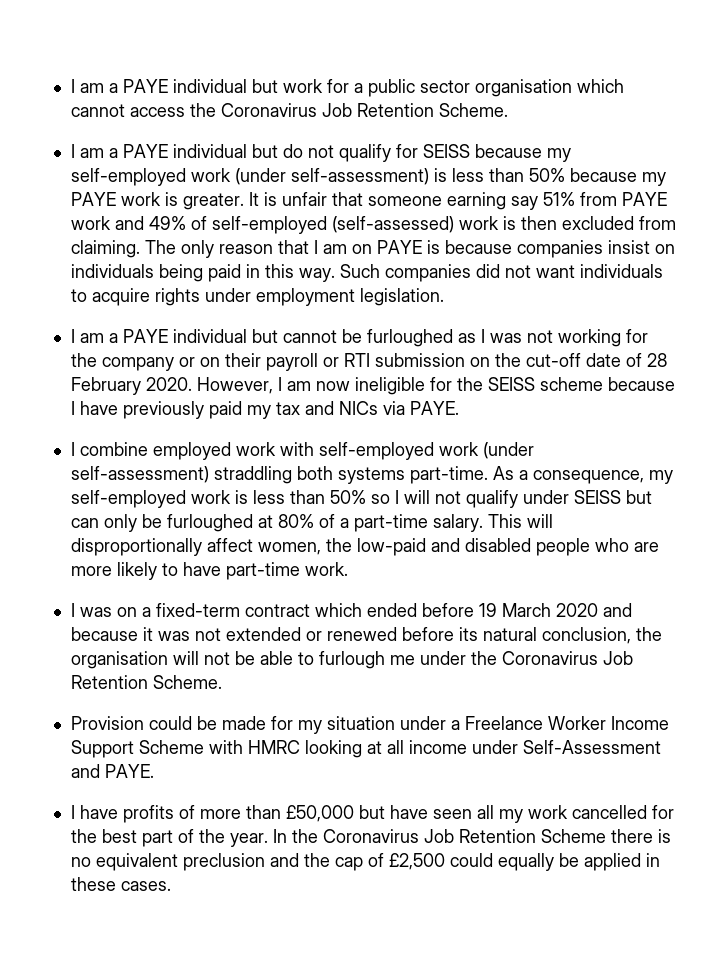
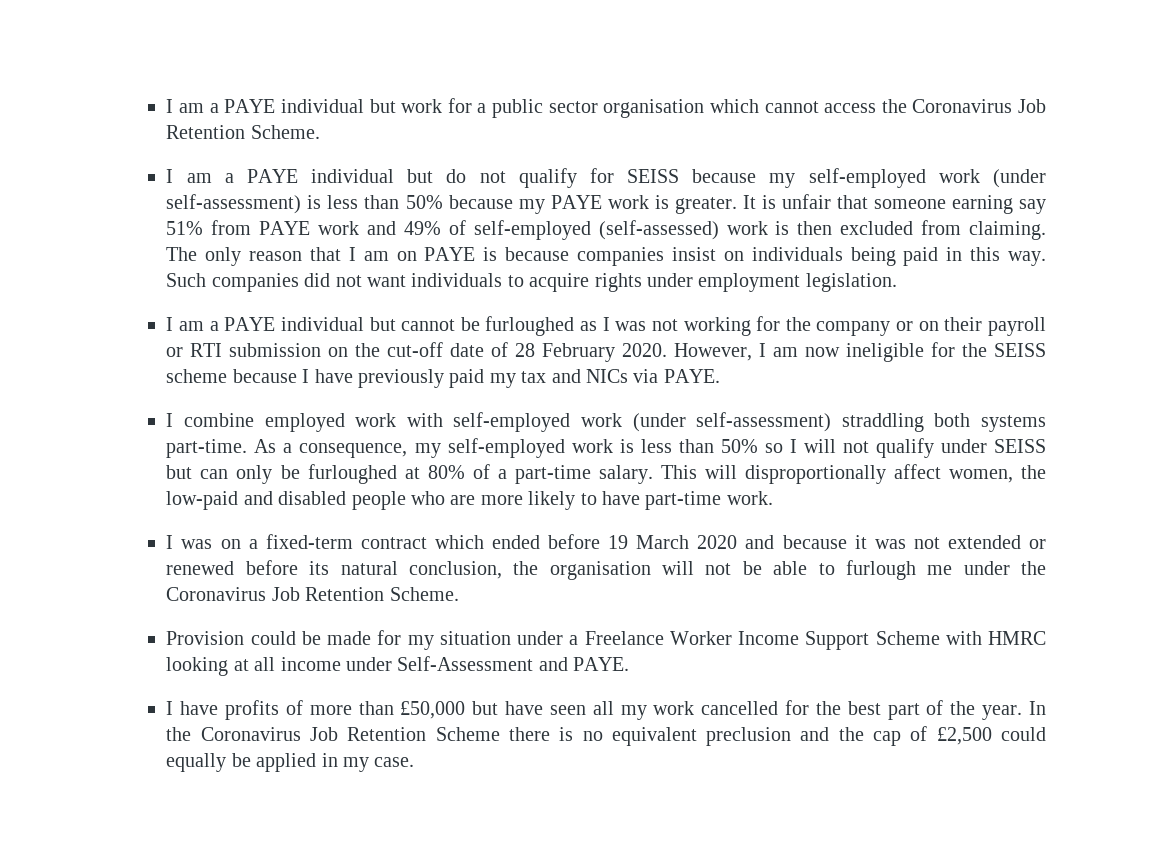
- In the Coronavirus Job Retention Scheme there is no equivalent preclusion and the cap of £2,500 could equally be applied in these cases.
+ In the Coronavirus Job Retention Scheme there is no equivalent preclusion and the cap of £2,500 could equally be applied in my case.

